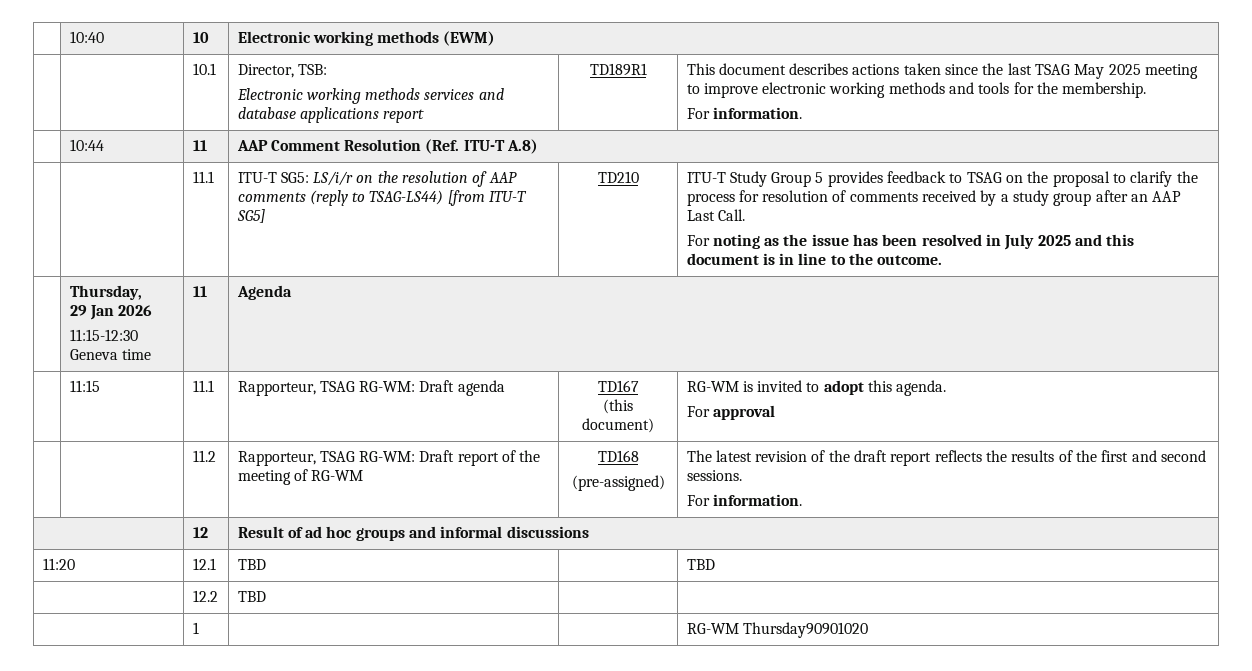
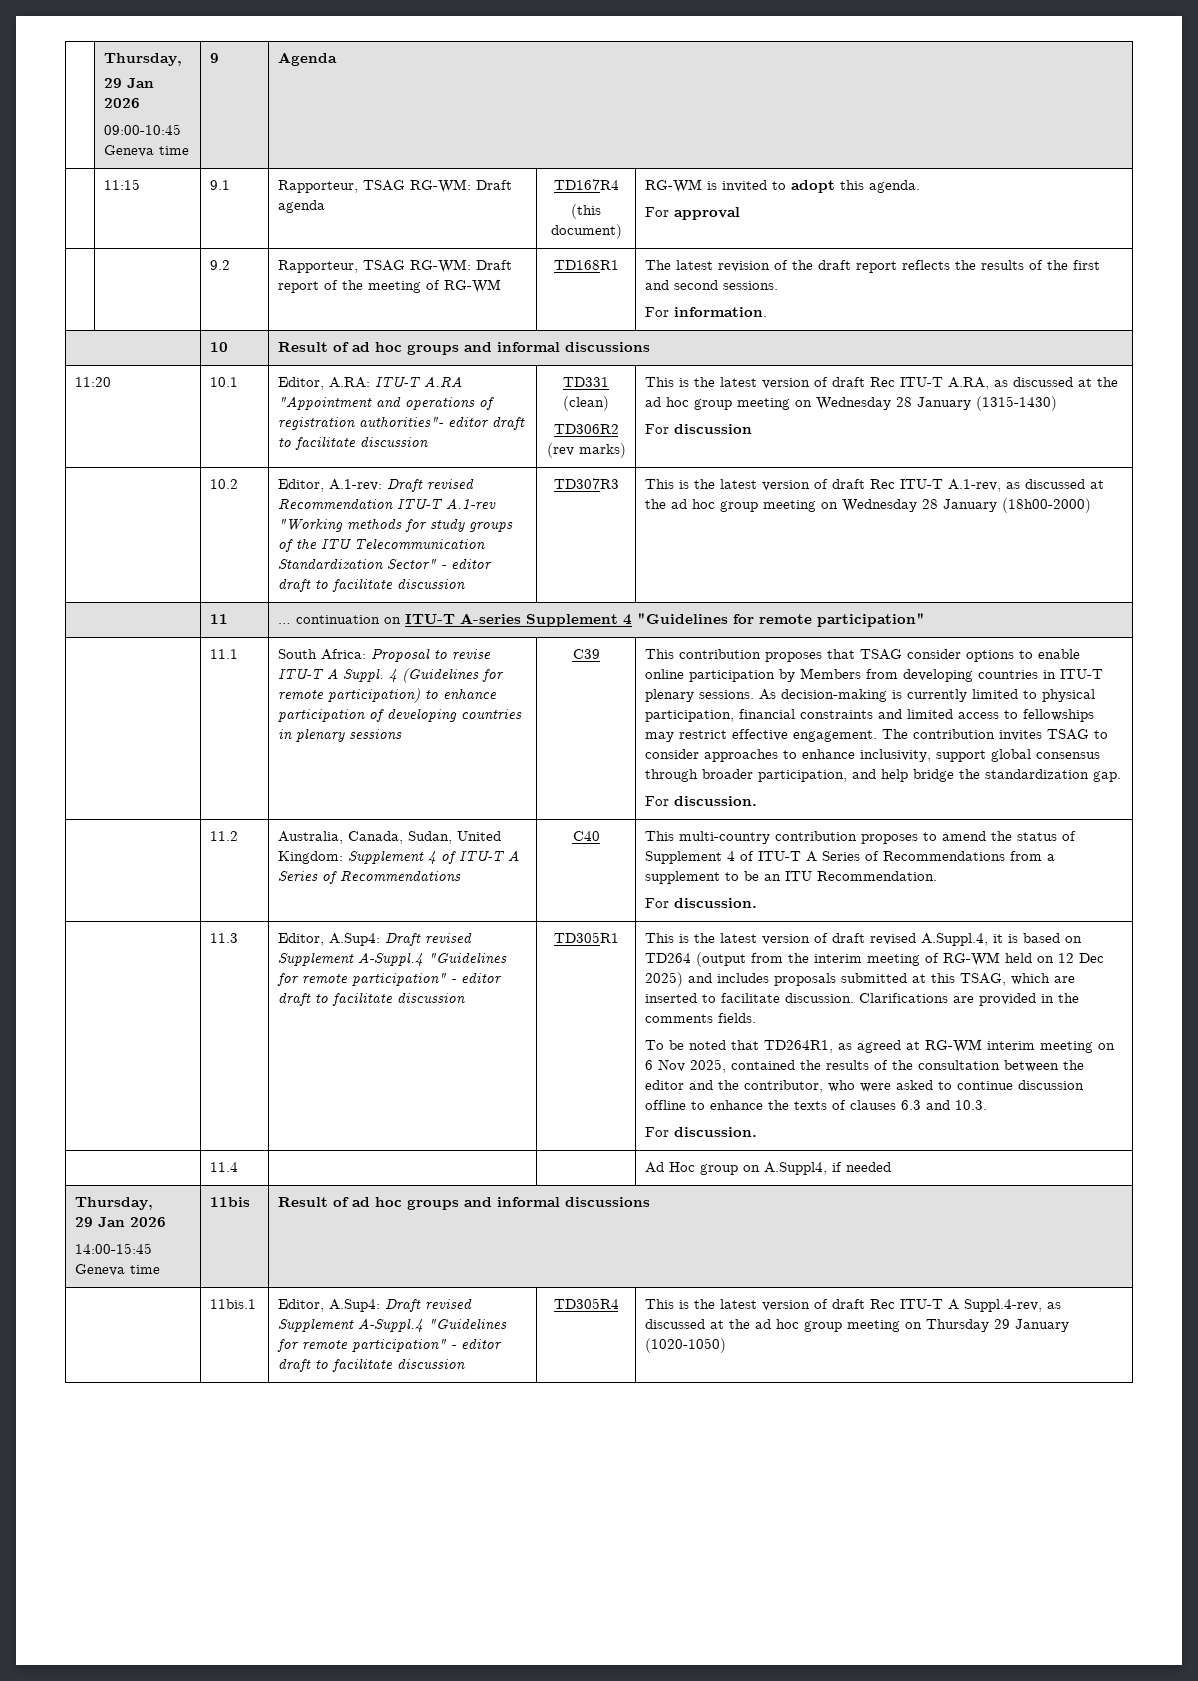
- | 10:40 | 10 | Electronic working methods (EWM)
- | | 10.1 | Director, TSB:
- Electronic working methods services and database applications report | TD189R1 | This document describes actions taken since the last TSAG May 2025 meeting to improve electronic working methods and tools for the membership.
- For information.
- | 10:44 | 11 | AAP Comment Resolution (Ref. ITU-T A.8)
- | | 11.1 | ITU-T SG5: LS/i/r on the resolution of AAP comments (reply to TSAG-LS44) [from ITU-T SG5] | TD210 | ITU-T Study Group 5 provides feedback to TSAG on the proposal to clarify the process for resolution of comments received by a study group after an AAP Last Call.
- For noting as the issue has been resolved in July 2025 and this document is in line to the outcome.
  | Thursday,
  29 Jan 2026
- 11:15-12:30 Geneva time | 11 | Agenda
+ 09:00-10:45 Geneva time | 9 | Agenda
- | 11:15 | 11.1 | Rapporteur, TSAG RG-WM: Draft agenda | TD167
+ | 11:15 | 9.1 | Rapporteur, TSAG RG-WM: Draft agenda | TD167R4
- | | 11.2 | Rapporteur, TSAG RG-WM: Draft report of the meeting of RG-WM | TD168
- (pre-assigned) | The latest revision of the draft report reflects the results of the first and second sessions.
+ | | 9.2 | Rapporteur, TSAG RG-WM: Draft report of the meeting of RG-WM | TD168R1 | The latest revision of the draft report reflects the results of the first and second sessions.
- | 12 | Result of ad hoc groups and informal discussions
+ | 10 | Result of ad hoc groups and informal discussions
- 12.1 | TBD | | TBD
- | 12.2 | TBD | |
- | 1 | | | RG-WM Thursday90901020
+ 10.1 | Editor, A.RA: ITU-T A.RA "Appointment and operations of registration authorities"- editor draft to facilitate discussion | TD331 (clean)
+ TD306R2 (rev marks) | This is the latest version of draft Rec ITU-T A.RA, as discussed at the ad hoc group meeting on Wednesday 28 January (1315-1430)
+ For discussion
+ | 10.2 | Editor, A.1-rev: Draft revised Recommendation ITU-T A.1-rev "Working methods for study groups of the ITU Telecommunication Standardization Sector" - editor draft to facilitate discussion | TD307R3 | This is the latest version of draft Rec ITU-T A.1-rev, as discussed at the ad hoc group meeting on Wednesday 28 January (18h00-2000)
+ | 11 | … continuation on ITU-T A-series Supplement 4 "Guidelines for remote participation"
+ | 11.1 | South Africa: Proposal to revise ITU-T A Suppl. 4 (Guidelines for remote participation) to enhance participation of developing countries in plenary sessions | C39 | This contribution proposes that TSAG consider options to enable online participation by Members from developing countries in ITU-T plenary sessions. As decision-making is currently limited to physical participation, financial constraints and limited access to fellowships may restrict effective engagement. The contribution invites TSAG to consider approaches to enhance inclusivity, support global consensus through broader participation, and help bridge the standardization gap.
+ For discussion.
+ | 11.2 | Australia, Canada, Sudan, United Kingdom: Supplement 4 of ITU-T A Series of Recommendations | C40 | This multi-country contribution proposes to amend the status of Supplement 4 of ITU-T A Series of Recommendations from a supplement to be an ITU Recommendation.
+ For discussion.
+ | 11.3 | Editor, A.Sup4: Draft revised Supplement A-Suppl.4 "Guidelines for remote participation" - editor draft to facilitate discussion | TD305R1 | This is the latest version of draft revised A.Suppl.4, it is based on TD264 (output from the interim meeting of RG-WM held on 12 Dec 2025) and includes proposals submitted at this TSAG, which are inserted to facilitate discussion. Clarifications are provided in the comments fields.
+ To be noted that TD264R1, as agreed at RG-WM interim meeting on 6 Nov 2025, contained the results of the consultation between the editor and the contributor, who were asked to continue discussion offline to enhance the texts of clauses 6.3 and 10.3.
+ For discussion.
+ | 11.4 | | | Ad Hoc group on A.Suppl4, if needed
+ Thursday,
+ 29 Jan 2026
+ 14:00-15:45 Geneva time | 11bis | Result of ad hoc groups and informal discussions
+ | 11bis.1 | Editor, A.Sup4: Draft revised Supplement A-Suppl.4 "Guidelines for remote participation" - editor draft to facilitate discussion | TD305R4 | This is the latest version of draft Rec ITU-T A Suppl.4-rev, as discussed at the ad hoc group meeting on Thursday 29 January (1020-1050)

